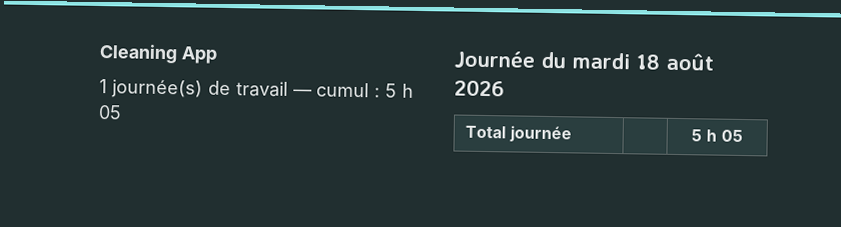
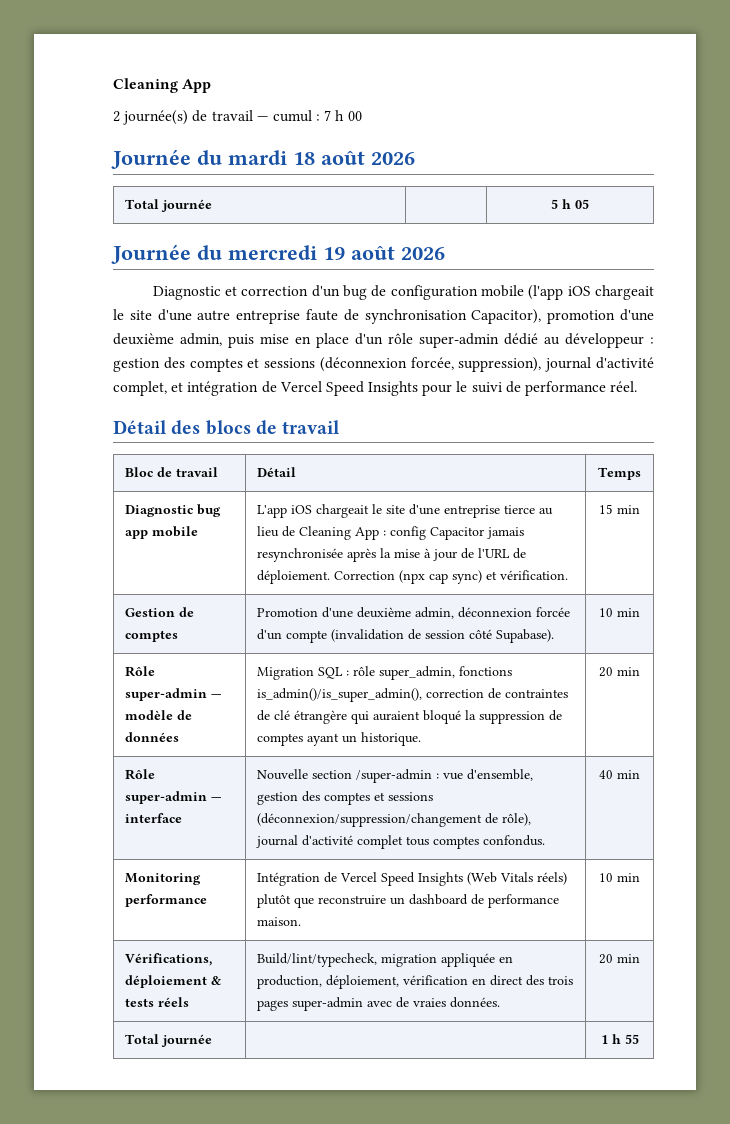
- 1 journée(s) de travail — cumul : 5 h 05
+ 2 journée(s) de travail — cumul : 7 h 00
+ Journée du mercredi 19 août 2026
+ Diagnostic et correction d'un bug de configuration mobile (l'app iOS chargeait le site d'une autre entreprise faute de synchronisation Capacitor), promotion d'une deuxième admin, puis mise en place d'un rôle super-admin dédié au développeur : gestion des comptes et sessions (déconnexion forcée, suppression), journal d'activité complet, et intégration de Vercel Speed Insights pour le suivi de performance réel.
+ Détail des blocs de travail
+ Bloc de travail | Détail | Temps
+ Diagnostic bug app mobile | L'app iOS chargeait le site d'une entreprise tierce au lieu de Cleaning App : config Capacitor jamais resynchronisée après la mise à jour de l'URL de déploiement. Correction (npx cap sync) et vérification. | 15 min
+ Gestion de comptes | Promotion d'une deuxième admin, déconnexion forcée d'un compte (invalidation de session côté Supabase). | 10 min
+ Rôle super-admin — modèle de données | Migration SQL : rôle super_admin, fonctions is_admin()/is_super_admin(), correction de contraintes de clé étrangère qui auraient bloqué la suppression de comptes ayant un historique. | 20 min
+ Rôle super-admin — interface | Nouvelle section /super-admin : vue d'ensemble, gestion des comptes et sessions (déconnexion/suppression/changement de rôle), journal d'activité complet tous comptes confondus. | 40 min
+ Monitoring performance | Intégration de Vercel Speed Insights (Web Vitals réels) plutôt que reconstruire un dashboard de performance maison. | 10 min
+ Vérifications, déploiement & tests réels | Build/lint/typecheck, migration appliquée en production, déploiement, vérification en direct des trois pages super-admin avec de vraies données. | 20 min
+ Total journée | | 1 h 55

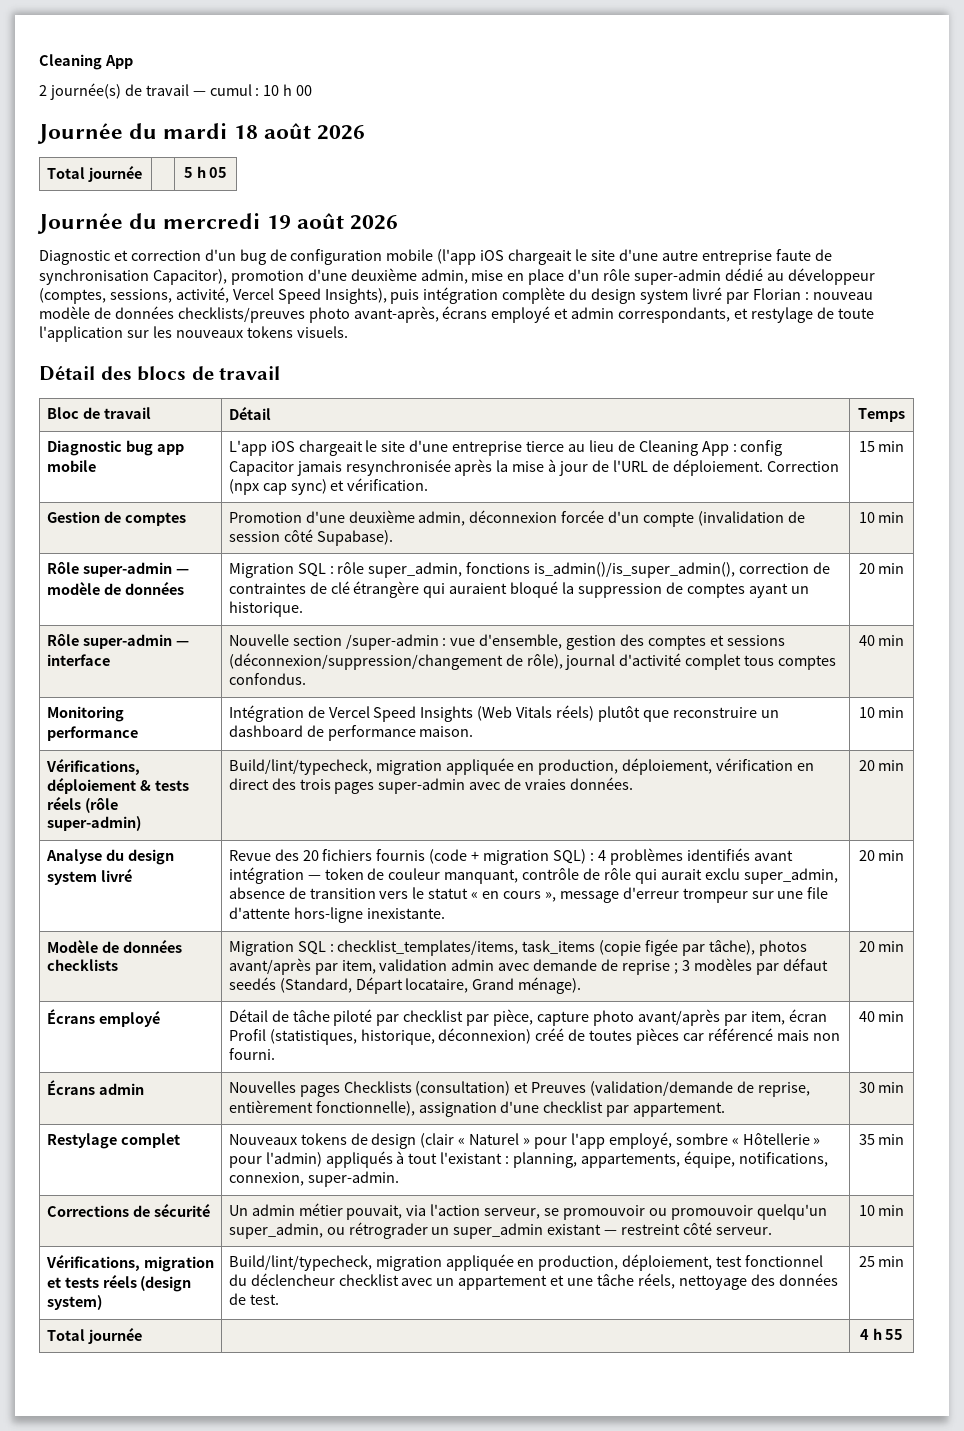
- 2 journée(s) de travail — cumul : 7 h 00
+ 2 journée(s) de travail — cumul : 10 h 00
- Diagnostic et correction d'un bug de configuration mobile (l'app iOS chargeait le site d'une autre entreprise faute de synchronisation Capacitor), promotion d'une deuxième admin, puis mise en place d'un rôle super-admin dédié au développeur : gestion des comptes et sessions (déconnexion forcée, suppression), journal d'activité complet, et intégration de Vercel Speed Insights pour le suivi de performance réel.
+ Diagnostic et correction d'un bug de configuration mobile (l'app iOS chargeait le site d'une autre entreprise faute de synchronisation Capacitor), promotion d'une deuxième admin, mise en place d'un rôle super-admin dédié au développeur (comptes, sessions, activité, Vercel Speed Insights), puis intégration complète du design system livré par Florian : nouveau modèle de données checklists/preuves photo avant-après, écrans employé et admin correspondants, et restylage de toute l'application sur les nouveaux tokens visuels.
- Vérifications, déploiement & tests réels | Build/lint/typecheck, migration appliquée en production, déploiement, vérification en direct des trois pages super-admin avec de vraies données. | 20 min
+ Vérifications, déploiement & tests réels (rôle super-admin) | Build/lint/typecheck, migration appliquée en production, déploiement, vérification en direct des trois pages super-admin avec de vraies données. | 20 min
- Total journée | | 1 h 55
+ Analyse du design system livré | Revue des 20 fichiers fournis (code + migration SQL) : 4 problèmes identifiés avant intégration — token de couleur manquant, contrôle de rôle qui aurait exclu super_admin, absence de transition vers le statut « en cours », message d'erreur trompeur sur une file d'attente hors-ligne inexistante. | 20 min
+ Modèle de données checklists | Migration SQL : checklist_templates/items, task_items (copie figée par tâche), photos avant/après par item, validation admin avec demande de reprise ; 3 modèles par défaut seedés (Standard, Départ locataire, Grand ménage). | 20 min
+ Écrans employé | Détail de tâche piloté par checklist par pièce, capture photo avant/après par item, écran Profil (statistiques, historique, déconnexion) créé de toutes pièces car référencé mais non fourni. | 40 min
+ Écrans admin | Nouvelles pages Checklists (consultation) et Preuves (validation/demande de reprise, entièrement fonctionnelle), assignation d'une checklist par appartement. | 30 min
+ Restylage complet | Nouveaux tokens de design (clair « Naturel » pour l'app employé, sombre « Hôtellerie » pour l'admin) appliqués à tout l'existant : planning, appartements, équipe, notifications, connexion, super-admin. | 35 min
+ Corrections de sécurité | Un admin métier pouvait, via l'action serveur, se promouvoir ou promouvoir quelqu'un super_admin, ou rétrograder un super_admin existant — restreint côté serveur. | 10 min
+ Vérifications, migration et tests réels (design system) | Build/lint/typecheck, migration appliquée en production, déploiement, test fonctionnel du déclencheur checklist avec un appartement et une tâche réels, nettoyage des données de test. | 25 min
+ Total journée | | 4 h 55

